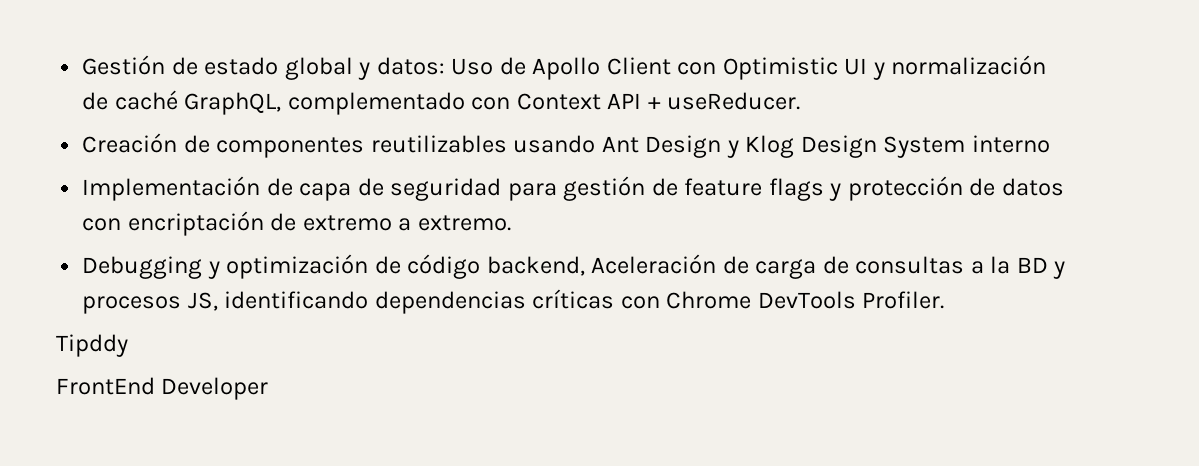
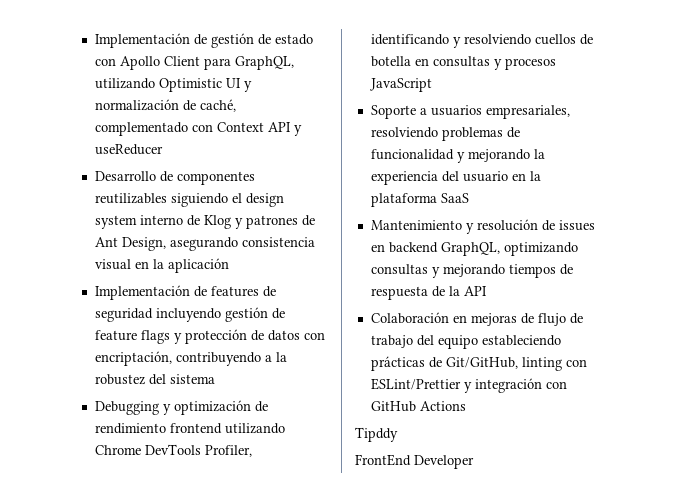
- Gestión de estado global y datos: Uso de Apollo Client con Optimistic UI y normalización de caché GraphQL, complementado con Context API + useReducer.
- Creación de componentes reutilizables usando Ant Design y Klog Design System interno
- Implementación de capa de seguridad para gestión de feature flags y protección de datos con encriptación de extremo a extremo.
- Debugging y optimización de código backend, Aceleración de carga de consultas a la BD y procesos JS, identificando dependencias críticas con Chrome DevTools Profiler.
+ Implementación de gestión de estado con Apollo Client para GraphQL, utilizando Optimistic UI y normalización de caché, complementado con Context API y useReducer
+ Desarrollo de componentes reutilizables siguiendo el design system interno de Klog y patrones de Ant Design, asegurando consistencia visual en la aplicación
+ Implementación de features de seguridad incluyendo gestión de feature flags y protección de datos con encriptación, contribuyendo a la robustez del sistema
+ Debugging y optimización de rendimiento frontend utilizando Chrome DevTools Profiler, identificando y resolviendo cuellos de botella en consultas y procesos JavaScript
+ Soporte a usuarios empresariales, resolviendo problemas de funcionalidad y mejorando la experiencia del usuario en la plataforma SaaS
+ Mantenimiento y resolución de issues en backend GraphQL, optimizando consultas y mejorando tiempos de respuesta de la API
+ Colaboración en mejoras de flujo de trabajo del equipo estableciendo prácticas de Git/GitHub, linting con ESLint/Prettier y integración con GitHub Actions

